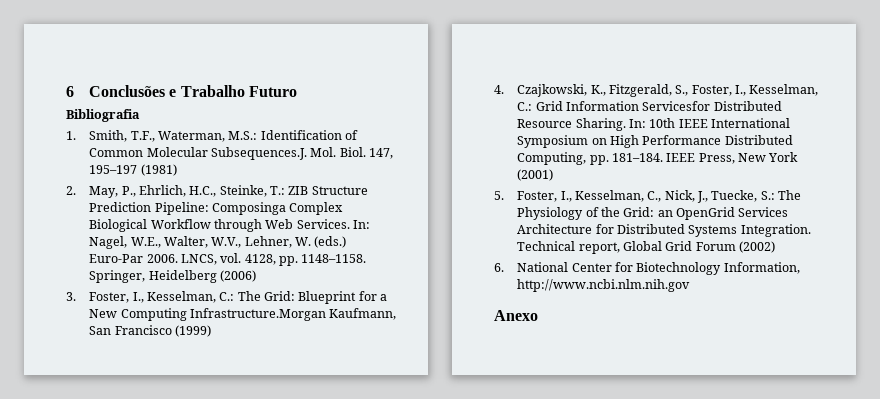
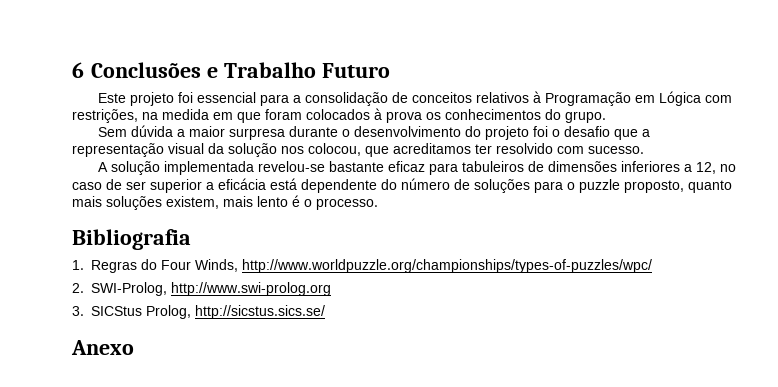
+ Este projeto foi essencial para a consolidação de conceitos relativos à Programação em Lógica com restrições, na medida em que foram colocados à prova os conhecimentos do grupo.
+ Sem dúvida a maior surpresa durante o desenvolvimento do projeto foi o desafio que a representação visual da solução nos colocou, que acreditamos ter resolvido com sucesso.
+ A solução implementada revelou-se bastante eficaz para tabuleiros de dimensões inferiores a 12, no caso de ser superior a eficácia está dependente do número de soluções para o puzzle proposto, quanto mais soluções existem, mais lento é o processo.
  Bibliografia
- 1. Smith, T.F., Waterman, M.S.: Identification of Common Molecular Subsequences.J. Mol. Biol. 147, 195–197 (1981)
- 2. May, P., Ehrlich, H.C., Steinke, T.: ZIB Structure Prediction Pipeline: Composinga Complex Biological Workflow through Web Services. In: Nagel, W.E., Walter, W.V., Lehner, W. (eds.) Euro-Par 2006. LNCS, vol. 4128, pp. 1148–1158. Springer, Heidelberg (2006)
- 3. Foster, I., Kesselman, C.: The Grid: Blueprint for a New Computing Infrastructure.Morgan Kaufmann, San Francisco (1999)
- 4. Czajkowski, K., Fitzgerald, S., Foster, I., Kesselman, C.: Grid Information Servicesfor Distributed Resource Sharing. In: 10th IEEE International Symposium on High Performance Distributed Computing, pp. 181–184. IEEE Press, New York (2001)
- 5. Foster, I., Kesselman, C., Nick, J., Tuecke, S.: The Physiology of the Grid: an OpenGrid Services Architecture for Distributed Systems Integration. Technical report, Global Grid Forum (2002)
- 6. National Center for Biotechnology Information, http://www.ncbi.nlm.nih.gov
+ 1. Regras do Four Winds, http://www.worldpuzzle.org/championships/types-of-puzzles/wpc/
+ 2. SWI-Prolog, http://www.swi-prolog.org
+ 3. SICStus Prolog, http://sicstus.sics.se/

